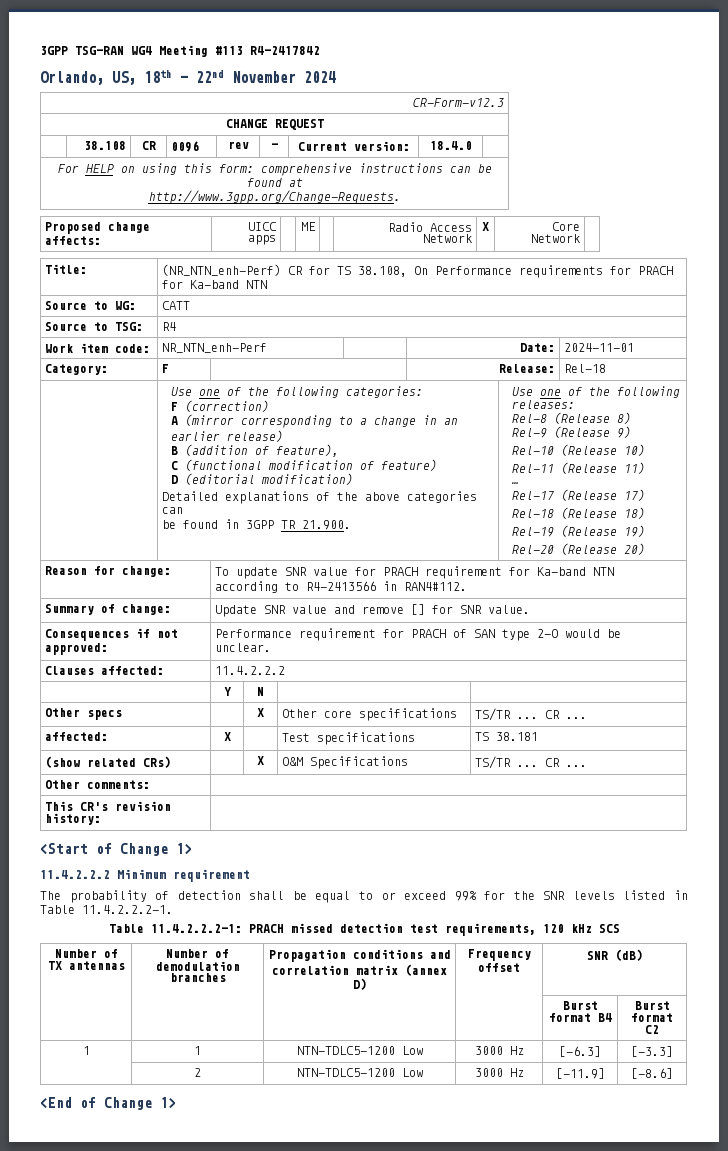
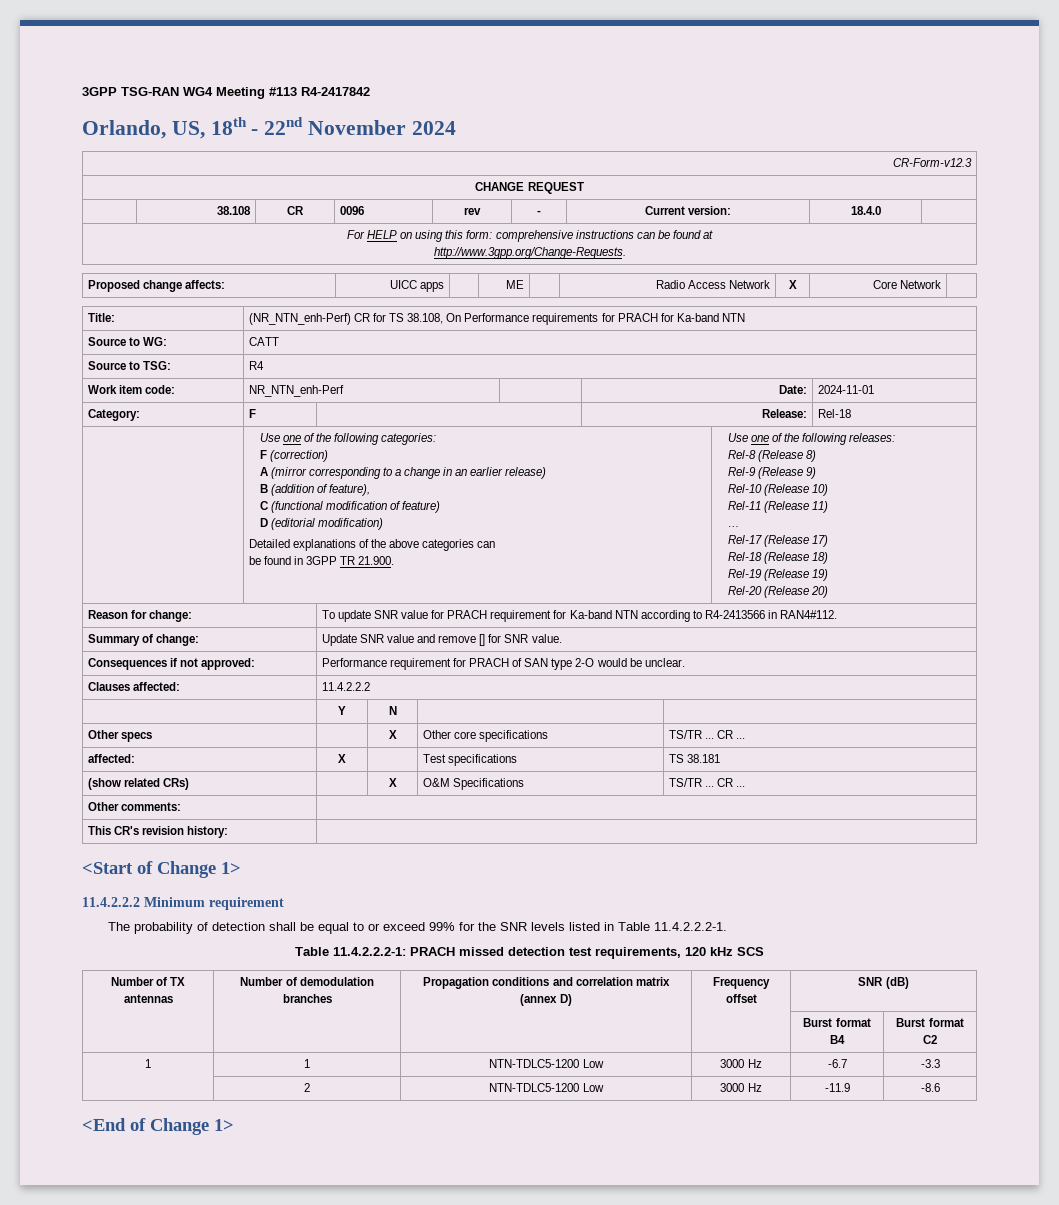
- 1 | 1 | NTN-TDLC5-1200 Low | 3000 Hz | [-6.3] | [-3.3]
+ 1 | 1 | NTN-TDLC5-1200 Low | 3000 Hz | -6.7 | -3.3
- | 2 | NTN-TDLC5-1200 Low | 3000 Hz | [-11.9] | [-8.6]
+ | 2 | NTN-TDLC5-1200 Low | 3000 Hz | -11.9 | -8.6

